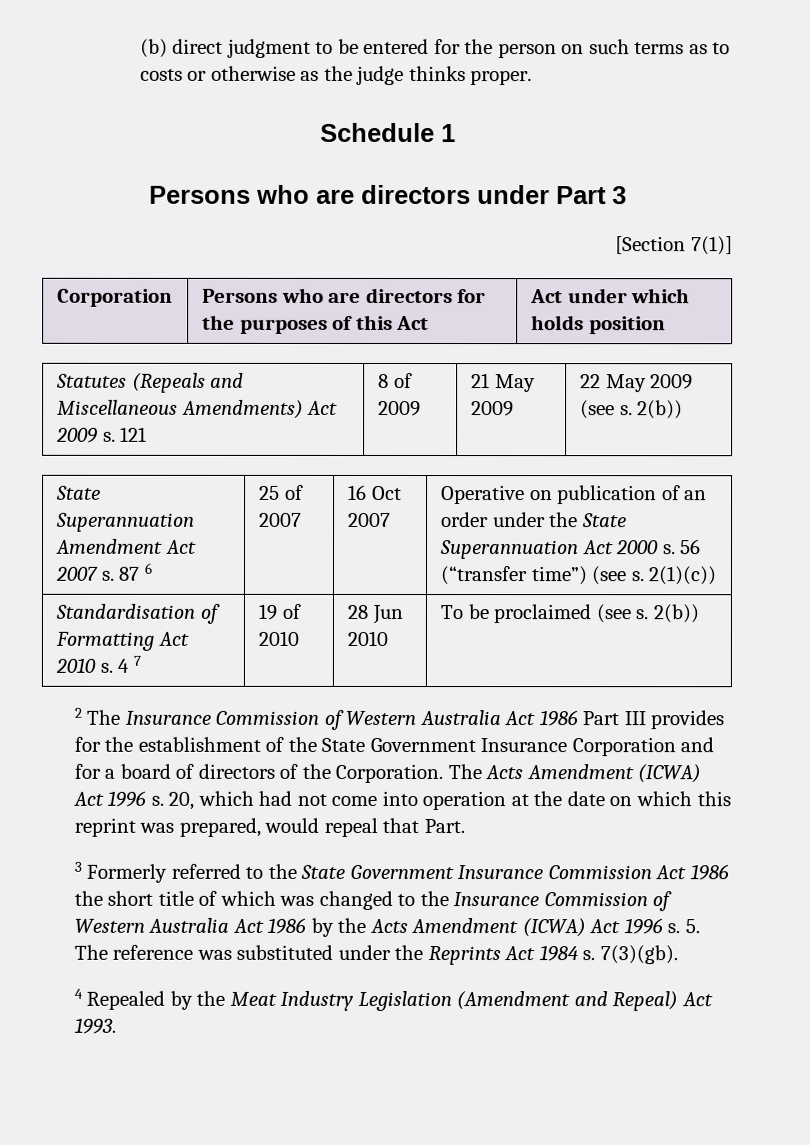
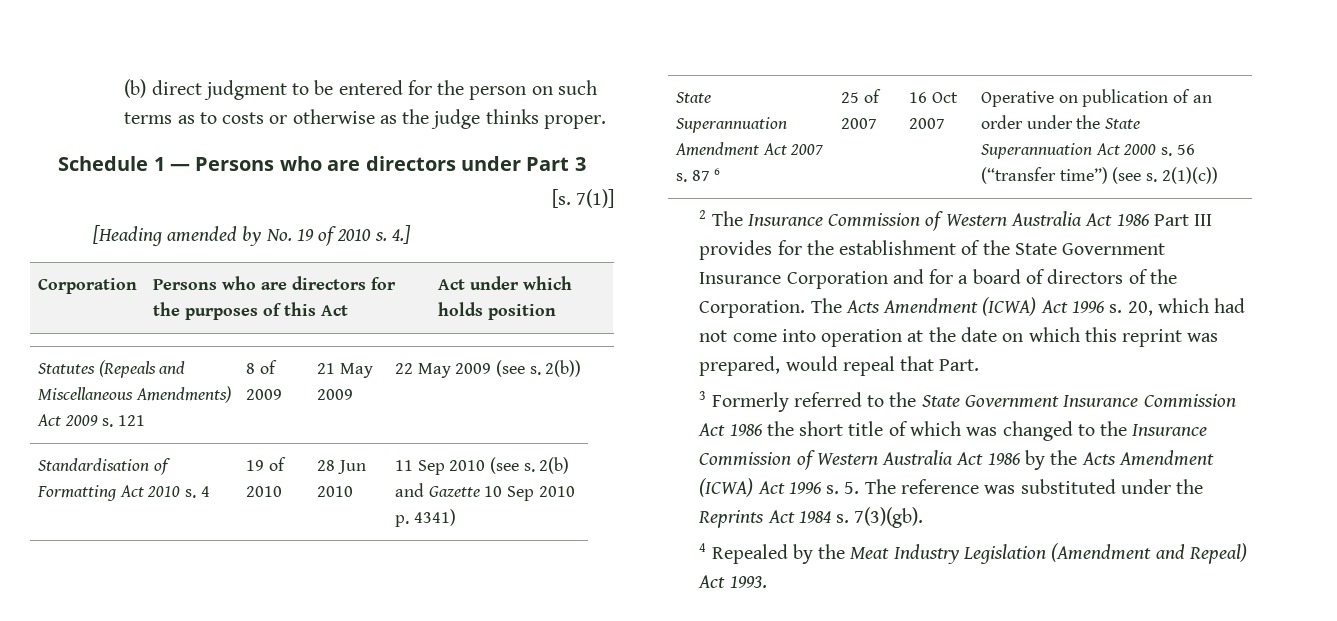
- Schedule 1
- Persons who are directors under Part 3
+ Schedule 1 — Persons who are directors under Part 3
- [Section 7(1)]
+ [s. 7(1)]
+ [Heading amended by No. 19 of 2010 s. 4.]
+ Standardisation of Formatting Act 2010 s. 4 | 19 of 2010 | 28 Jun 2010 | 11 Sep 2010 (see s. 2(b) and Gazette 10 Sep 2010 p. 4341)
- Standardisation of Formatting Act 2010 s. 4 7 | 19 of 2010 | 28 Jun 2010 | To be proclaimed (see s. 2(b))

